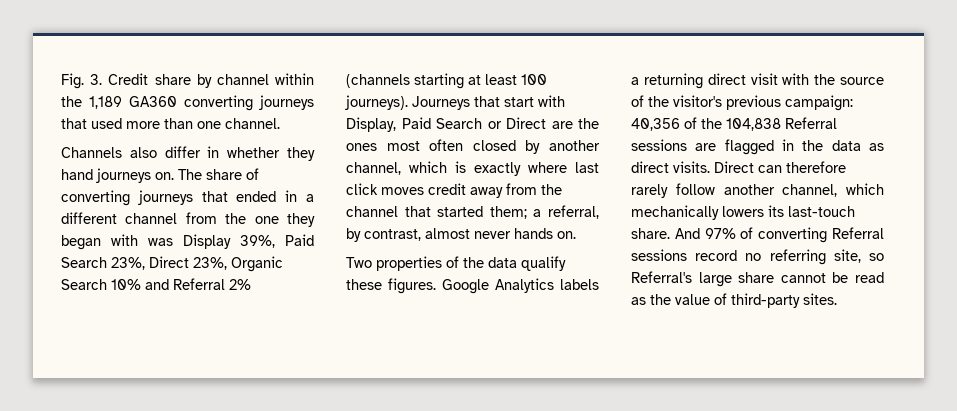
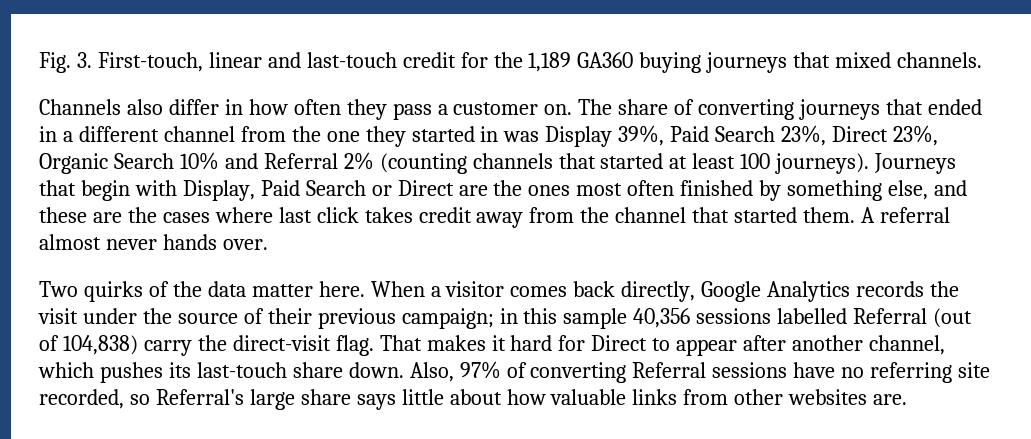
- Fig. 3. Credit share by channel within the 1,189 GA360 converting journeys that used more than one channel.
+ Fig. 3. First-touch, linear and last-touch credit for the 1,189 GA360 buying journeys that mixed channels.
- Channels also differ in whether they hand journeys on.
+ Channels also differ in how often they pass a customer on.
- The share of converting journeys that ended in a different channel from the one they began with was Display 39%, Paid Search 23%, Direct 23%, Organic Search 10% and Referral 2% (channels starting at least 100 journeys).
+ The share of converting journeys that ended in a different channel from the one they started in was Display 39%, Paid Search 23%, Direct 23%, Organic Search 10% and Referral 2% (counting channels that started at least 100 journeys).
- Journeys that start with Display, Paid Search or Direct are the ones most often closed by another channel, which is exactly where last click moves credit away from the channel that started them; a referral, by contrast, almost never hands on.
+ Journeys that begin with Display, Paid Search or Direct are the ones most often finished by something else, and these are the cases where last click takes credit away from the channel that started them. A referral almost never hands over.
- Two properties of the data qualify these figures. Google Analytics labels a returning direct visit with the source of the visitor's previous campaign: 40,356 of the 104,838 Referral sessions are flagged in the data as direct visits. Direct can therefore rarely follow another channel, which mechanically lowers its last-touch share. And 97% of converting Referral sessions record no referring site, so Referral's large share cannot be read as the value of third-party sites.
+ Two quirks of the data matter here. When a visitor comes back directly, Google Analytics records the visit under the source of their previous campaign; in this sample 40,356 sessions labelled Referral (out of 104,838) carry the direct-visit flag. That makes it hard for Direct to appear after another channel, which pushes its last-touch share down. Also, 97% of converting Referral sessions have no referring site recorded, so Referral's large share says little about how valuable links from other websites are.

